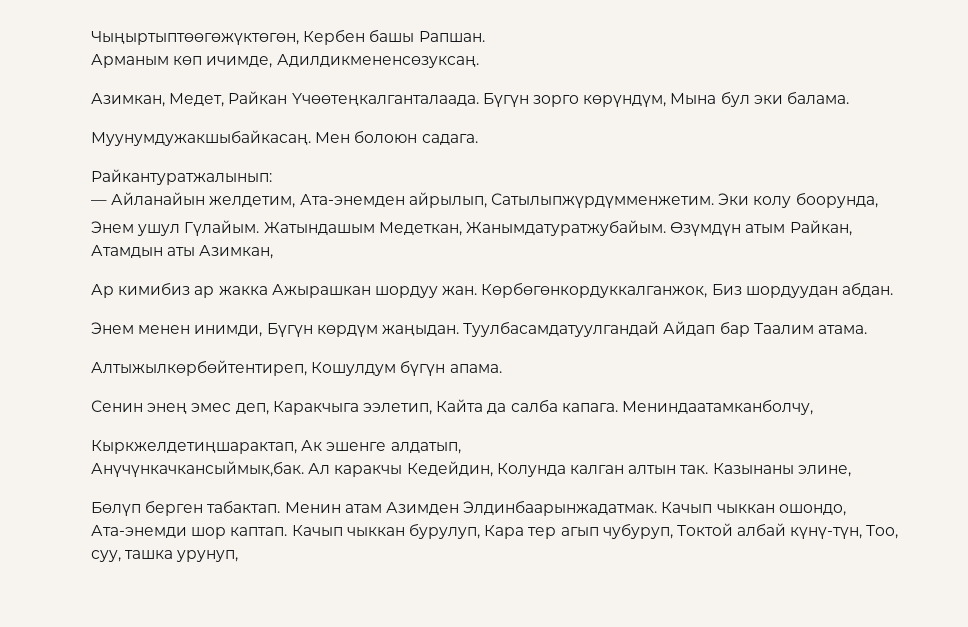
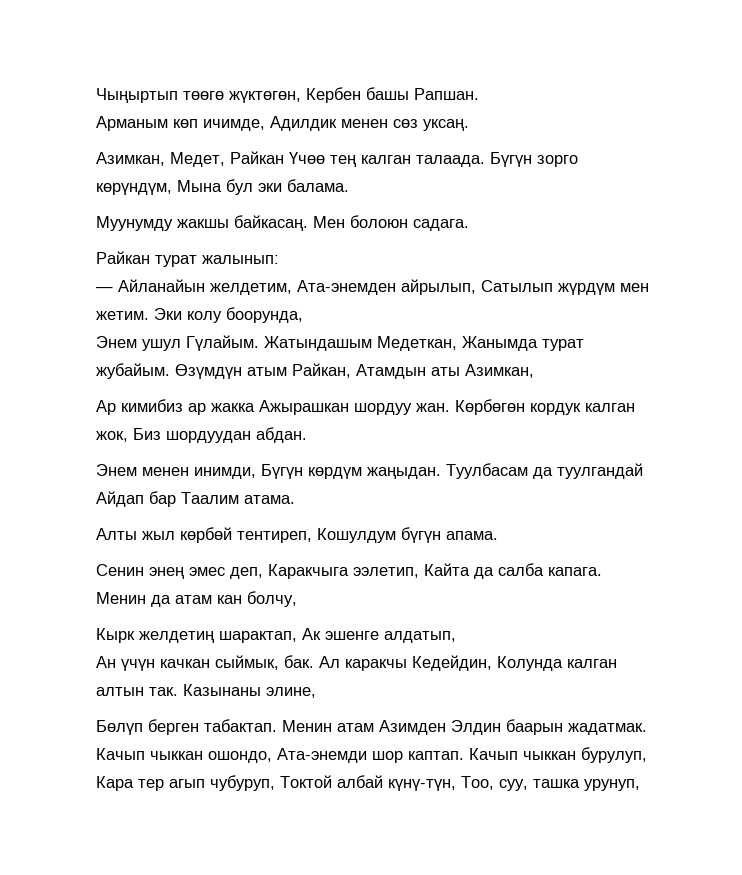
- Чыңыртыптөөгөжүктөгөн, Кербен башы Рапшан.
+ Чыңыртып төөгө жүктөгөн, Кербен башы Рапшан.
- Арманым көп ичимде, Адилдикмененсөзуксаң.
+ Арманым көп ичимде, Адилдик менен сөз уксаң.
- Азимкан, Медет, Райкан Үчөөтеңкалганталаада.
+ Азимкан, Медет, Райкан Үчөө тең калган талаада.
- Муунумдужакшыбайкасаң.
+ Муунумду жакшы байкасаң.
- Райкантуратжалынып:
+ Райкан турат жалынып:
- — Айланайын желдетим, Ата-энемден айрылып, Сатылыпжүрдүмменжетим.
+ — Айланайын желдетим, Ата-энемден айрылып, Сатылып жүрдүм мен жетим.
- Жатындашым Медеткан, Жанымдатуратжубайым.
+ Жатындашым Медеткан, Жанымда турат жубайым.
- Көрбөгөнкордуккалганжок, Биз шордуудан абдан.
+ Көрбөгөн кордук калган жок, Биз шордуудан абдан.
- Туулбасамдатуулгандай Айдап бар Таалим атама.
+ Туулбасам да туулгандай Айдап бар Таалим атама.
- Алтыжылкөрбөйтентиреп, Кошулдум бүгүн апама.
+ Алты жыл көрбөй тентиреп, Кошулдум бүгүн апама.
- Мениндаатамканболчу,
- Кыркжелдетиңшарактап, Ак эшенге алдатып,
- Анүчүнкачкансыймык,бак.
+ Менин да атам кан болчу,
+ Кырк желдетиң шарактап, Ак эшенге алдатып,
+ Ан үчүн качкан сыймык, бак.
- Менин атам Азимден Элдинбаарынжадатмак.
+ Менин атам Азимден Элдин баарын жадатмак.

